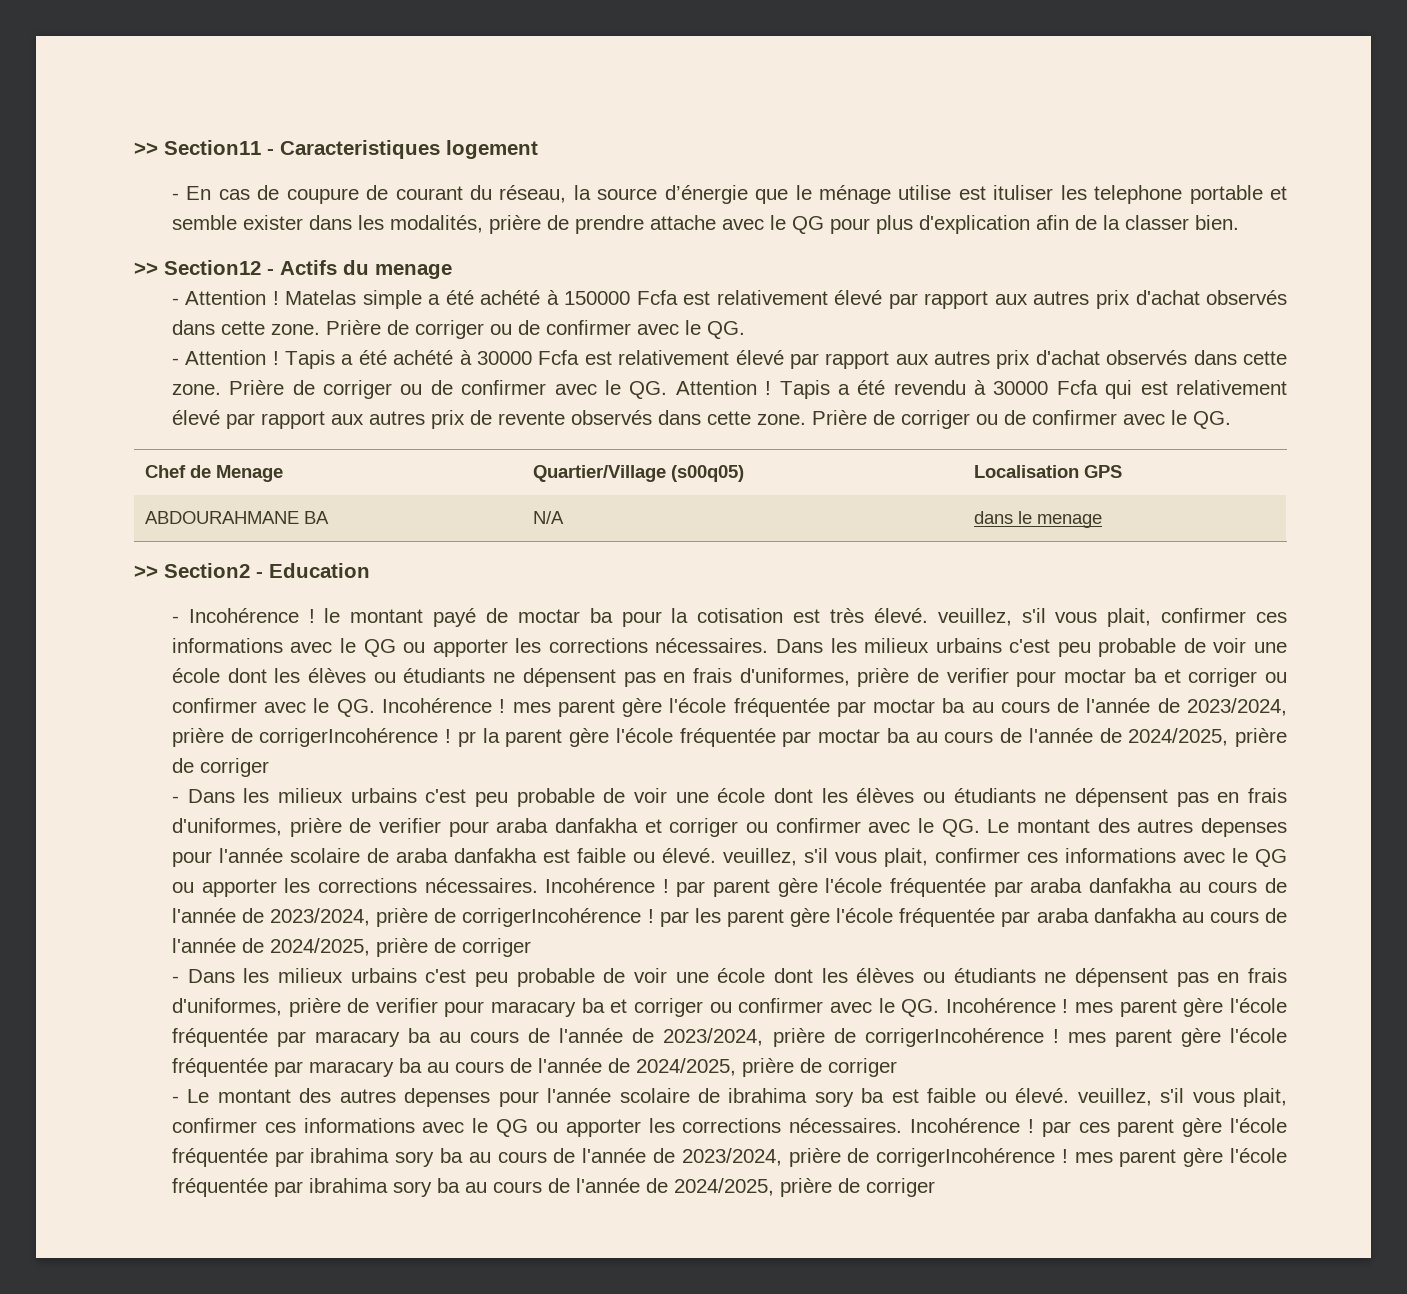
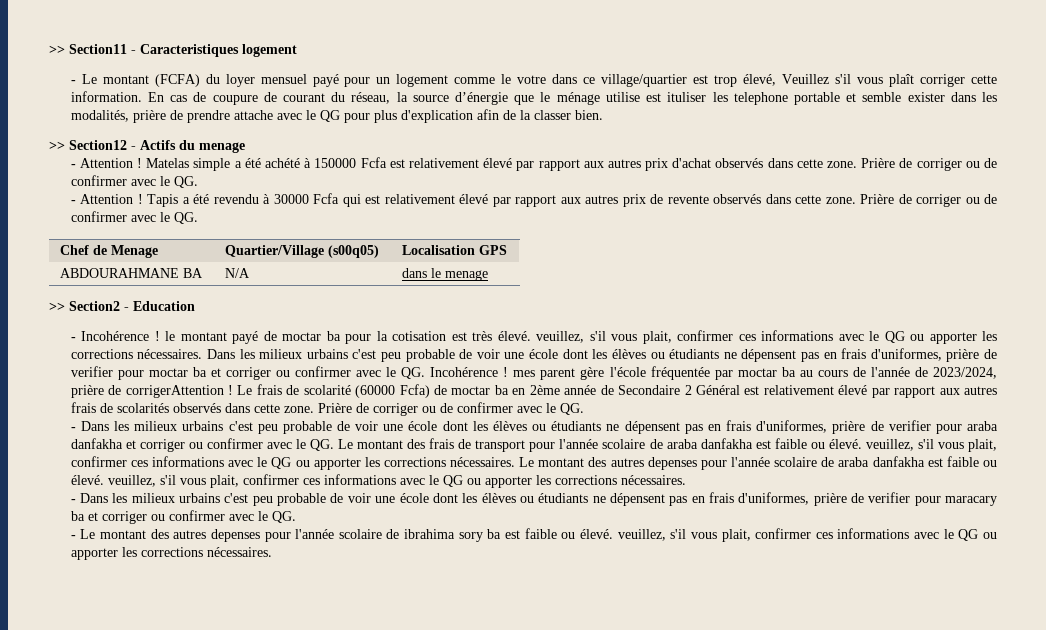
- - En cas de coupure de courant du réseau, la source d’énergie que le ménage utilise est ituliser les telephone portable et semble exister dans les modalités, prière de prendre attache avec le QG pour plus d'explication afin de la classer bien.
+ - Le montant (FCFA) du loyer mensuel payé pour un logement comme le votre dans ce village/quartier est trop élevé, Veuillez s'il vous plaît corriger cette information. En cas de coupure de courant du réseau, la source d’énergie que le ménage utilise est ituliser les telephone portable et semble exister dans les modalités, prière de prendre attache avec le QG pour plus d'explication afin de la classer bien.
- Tapis a été achété à 30000 Fcfa est relativement élevé par rapport aux autres prix d'achat observés dans cette zone. Prière de corriger ou de confirmer avec le QG. Attention ! Tapis a été revendu à 30000 Fcfa qui est relativement élevé par rapport aux autres prix de revente observés dans cette zone.
+ Tapis a été revendu à 30000 Fcfa qui est relativement élevé par rapport aux autres prix de revente observés dans cette zone.
- Dans les milieux urbains c'est peu probable de voir une école dont les élèves ou étudiants ne dépensent pas en frais d'uniformes, prière de verifier pour moctar ba et corriger ou confirmer avec le QG. Incohérence ! mes parent gère l'école fréquentée par moctar ba au cours de l'année de 2023/2024, prière de corrigerIncohérence ! pr la parent gère l'école fréquentée par moctar ba au cours de l'année de 2024/2025, prière de corriger
+ Dans les milieux urbains c'est peu probable de voir une école dont les élèves ou étudiants ne dépensent pas en frais d'uniformes, prière de verifier pour moctar ba et corriger ou confirmer avec le QG. Incohérence ! mes parent gère l'école fréquentée par moctar ba au cours de l'année de 2023/2024, prière de corrigerAttention ! Le frais de scolarité (60000 Fcfa) de moctar ba en 2ème année de Secondaire 2 Général est relativement élevé par rapport aux autres frais de scolarités observés dans cette zone. Prière de corriger ou de confirmer avec le QG.
- - Dans les milieux urbains c'est peu probable de voir une école dont les élèves ou étudiants ne dépensent pas en frais d'uniformes, prière de verifier pour araba danfakha et corriger ou confirmer avec le QG. Le montant des autres depenses pour l'année scolaire de araba danfakha est faible ou élevé. veuillez, s'il vous plait, confirmer ces informations avec le QG ou apporter les corrections nécessaires. Incohérence ! par parent gère l'école fréquentée par araba danfakha au cours de l'année de 2023/2024, prière de corrigerIncohérence ! par les parent gère l'école fréquentée par araba danfakha au cours de l'année de 2024/2025, prière de corriger
+ - Dans les milieux urbains c'est peu probable de voir une école dont les élèves ou étudiants ne dépensent pas en frais d'uniformes, prière de verifier pour araba danfakha et corriger ou confirmer avec le QG. Le montant des frais de transport pour l'année scolaire de araba danfakha est faible ou élevé. veuillez, s'il vous plait, confirmer ces informations avec le QG ou apporter les corrections nécessaires. Le montant des autres depenses pour l'année scolaire de araba danfakha est faible ou élevé. veuillez, s'il vous plait, confirmer ces informations avec le QG ou apporter les corrections nécessaires.
- - Dans les milieux urbains c'est peu probable de voir une école dont les élèves ou étudiants ne dépensent pas en frais d'uniformes, prière de verifier pour maracary ba et corriger ou confirmer avec le QG. Incohérence ! mes parent gère l'école fréquentée par maracary ba au cours de l'année de 2023/2024, prière de corrigerIncohérence ! mes parent gère l'école fréquentée par maracary ba au cours de l'année de 2024/2025, prière de corriger
+ - Dans les milieux urbains c'est peu probable de voir une école dont les élèves ou étudiants ne dépensent pas en frais d'uniformes, prière de verifier pour maracary ba et corriger ou confirmer avec le QG.
- Incohérence ! par ces parent gère l'école fréquentée par ibrahima sory ba au cours de l'année de 2023/2024, prière de corrigerIncohérence ! mes parent gère l'école fréquentée par ibrahima sory ba au cours de l'année de 2024/2025, prière de corriger

